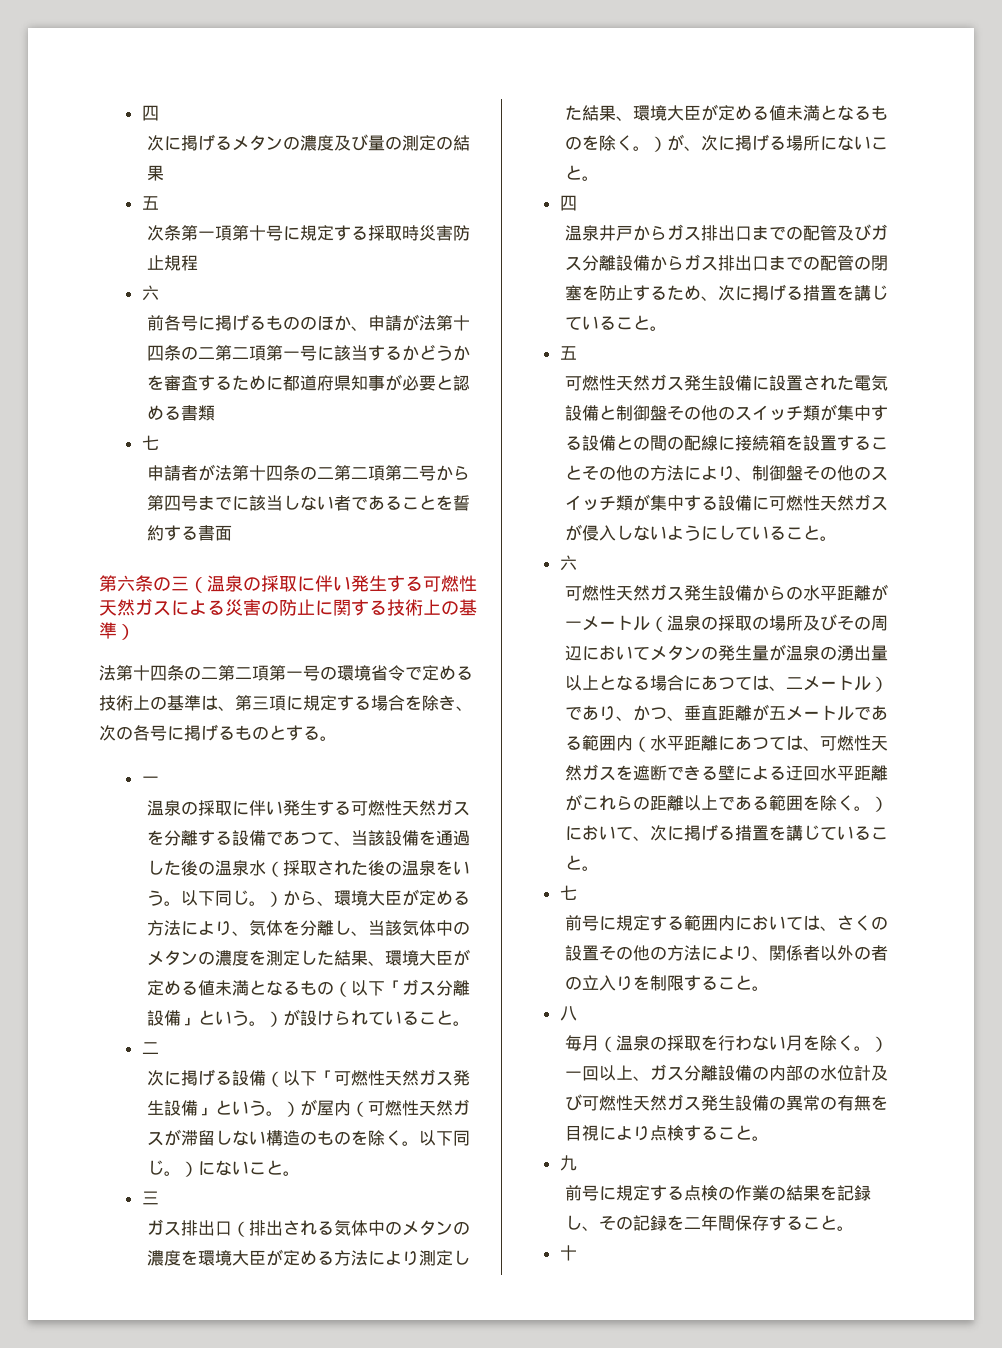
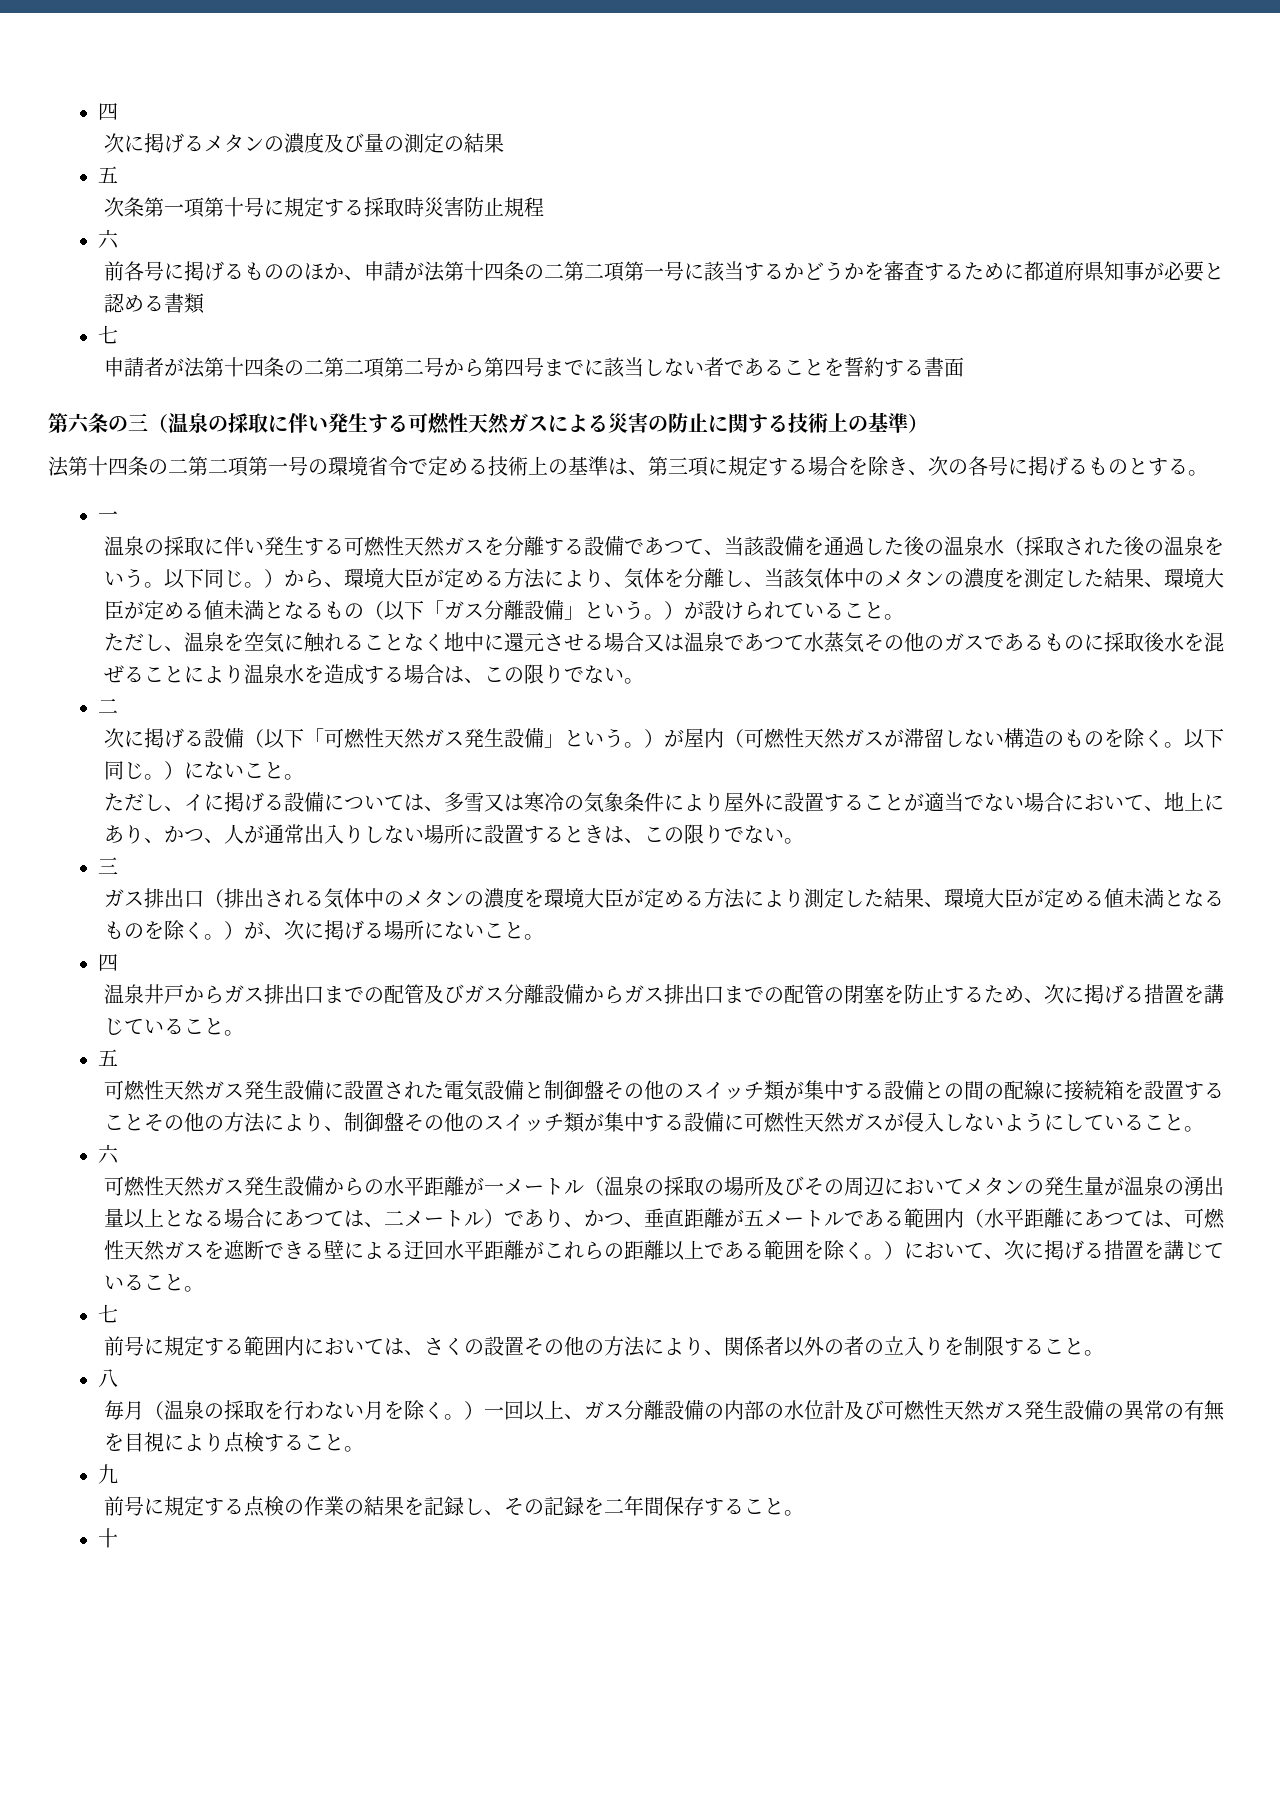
+ ただし、温泉を空気に触れることなく地中に還元させる場合又は温泉であつて水蒸気その他のガスであるものに採取後水を混ぜることにより温泉水を造成する場合は、この限りでない。
+ ただし、イに掲げる設備については、多雪又は寒冷の気象条件により屋外に設置することが適当でない場合において、地上にあり、かつ、人が通常出入りしない場所に設置するときは、この限りでない。

